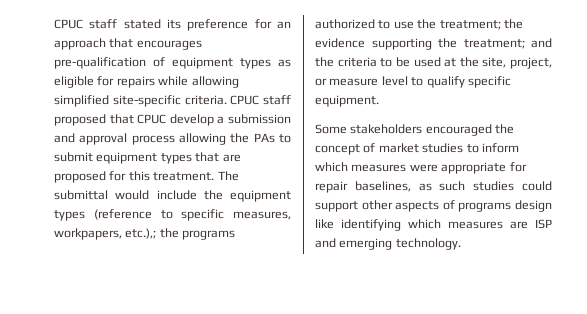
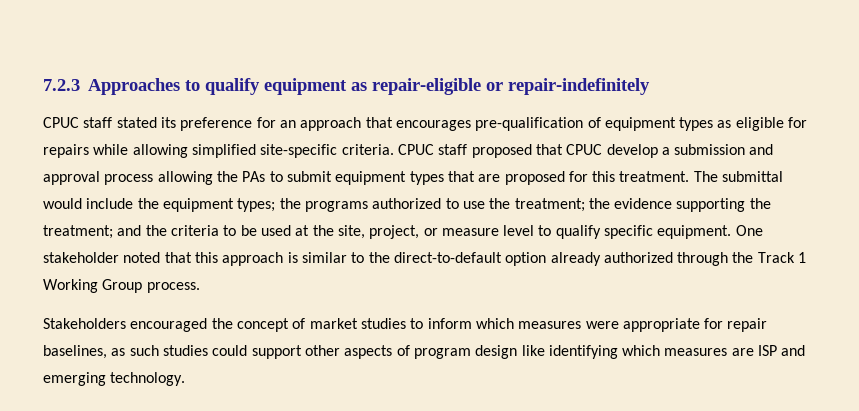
+ 7.2.3 Approaches to qualify equipment as repair-eligible or repair-indefinitely
- The submittal would include the equipment types (reference to specific measures, workpapers, etc.),;
+ The submittal would include the equipment types;
- and the criteria to be used at the site, project, or measure level to qualify specific equipment.
- Some stakeholders encouraged the concept of market studies to inform which measures were appropriate for repair baselines, as such studies could support other aspects of programs design like identifying which measures are ISP and emerging technology.
+ and the criteria to be used at the site, project, or measure level to qualify specific equipment. One stakeholder noted that this approach is similar to the direct-to-default option already authorized through the Track 1 Working Group process.
+ Stakeholders encouraged the concept of market studies to inform which measures were appropriate for repair baselines, as such studies could support other aspects of program design like identifying which measures are ISP and emerging technology.

